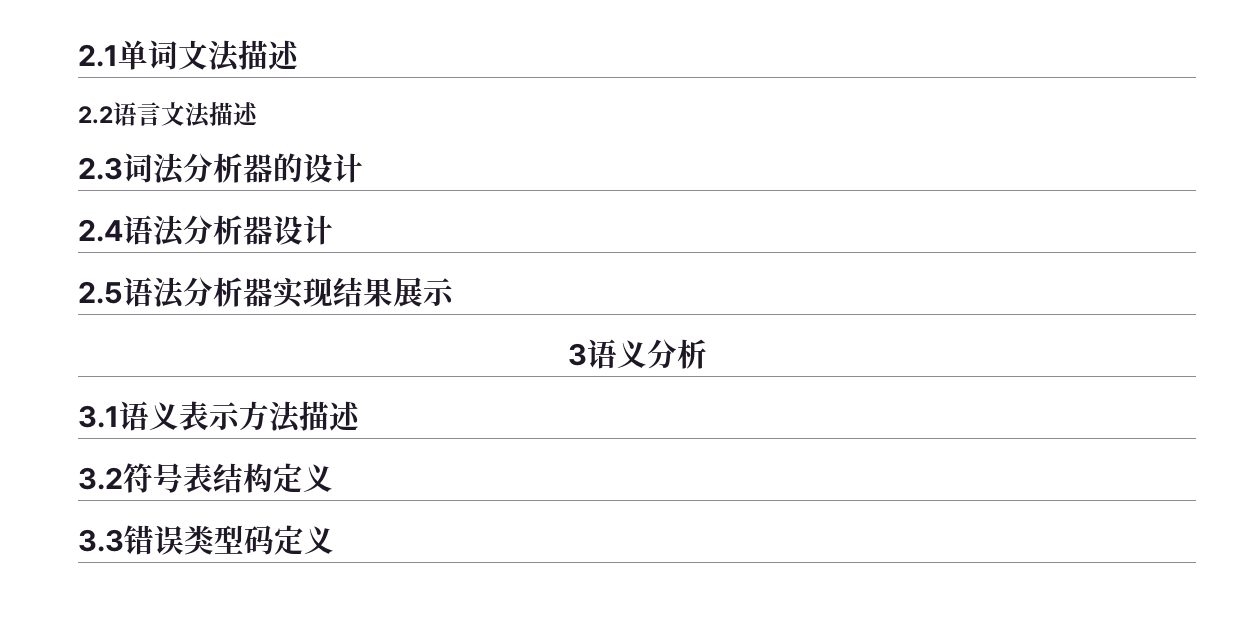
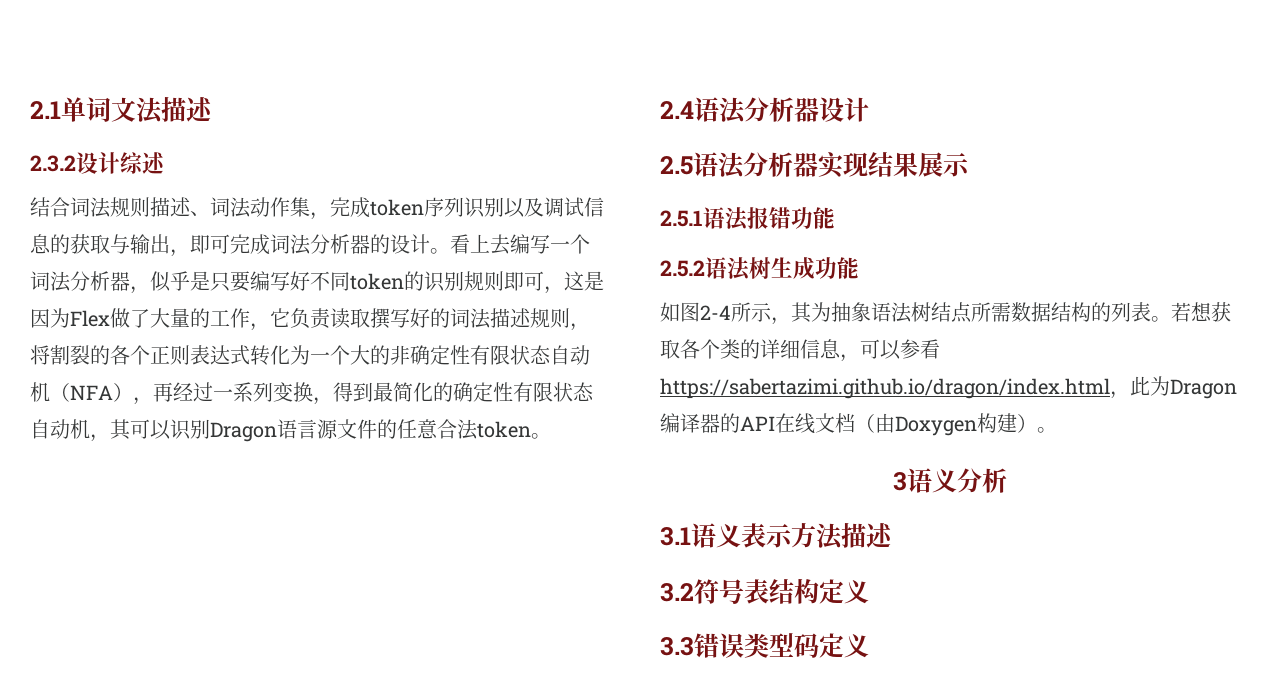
- 2.2语言文法描述
- 2.3词法分析器的设计
+ 2.3.2设计综述
+ 结合词法规则描述、词法动作集，完成token序列识别以及调试信息的获取与输出，即可完成词法分析器的设计。看上去编写一个词法分析器，似乎是只要编写好不同token的识别规则即可，这是因为Flex做了大量的工作，它负责读取撰写好的词法描述规则，将割裂的各个正则表达式转化为一个大的非确定性有限状态自动机（NFA），再经过一系列变换，得到最简化的确定性有限状态自动机，其可以识别Dragon语言源文件的任意合法token。
+ 2.5.1语法报错功能
+ 2.5.2语法树生成功能
+ 如图2-4所示，其为抽象语法树结点所需数据结构的列表。若想获取各个类的详细信息，可以参看https://sabertazimi.github.io/dragon/index.html，此为Dragon编译器的API在线文档（由Doxygen构建）。

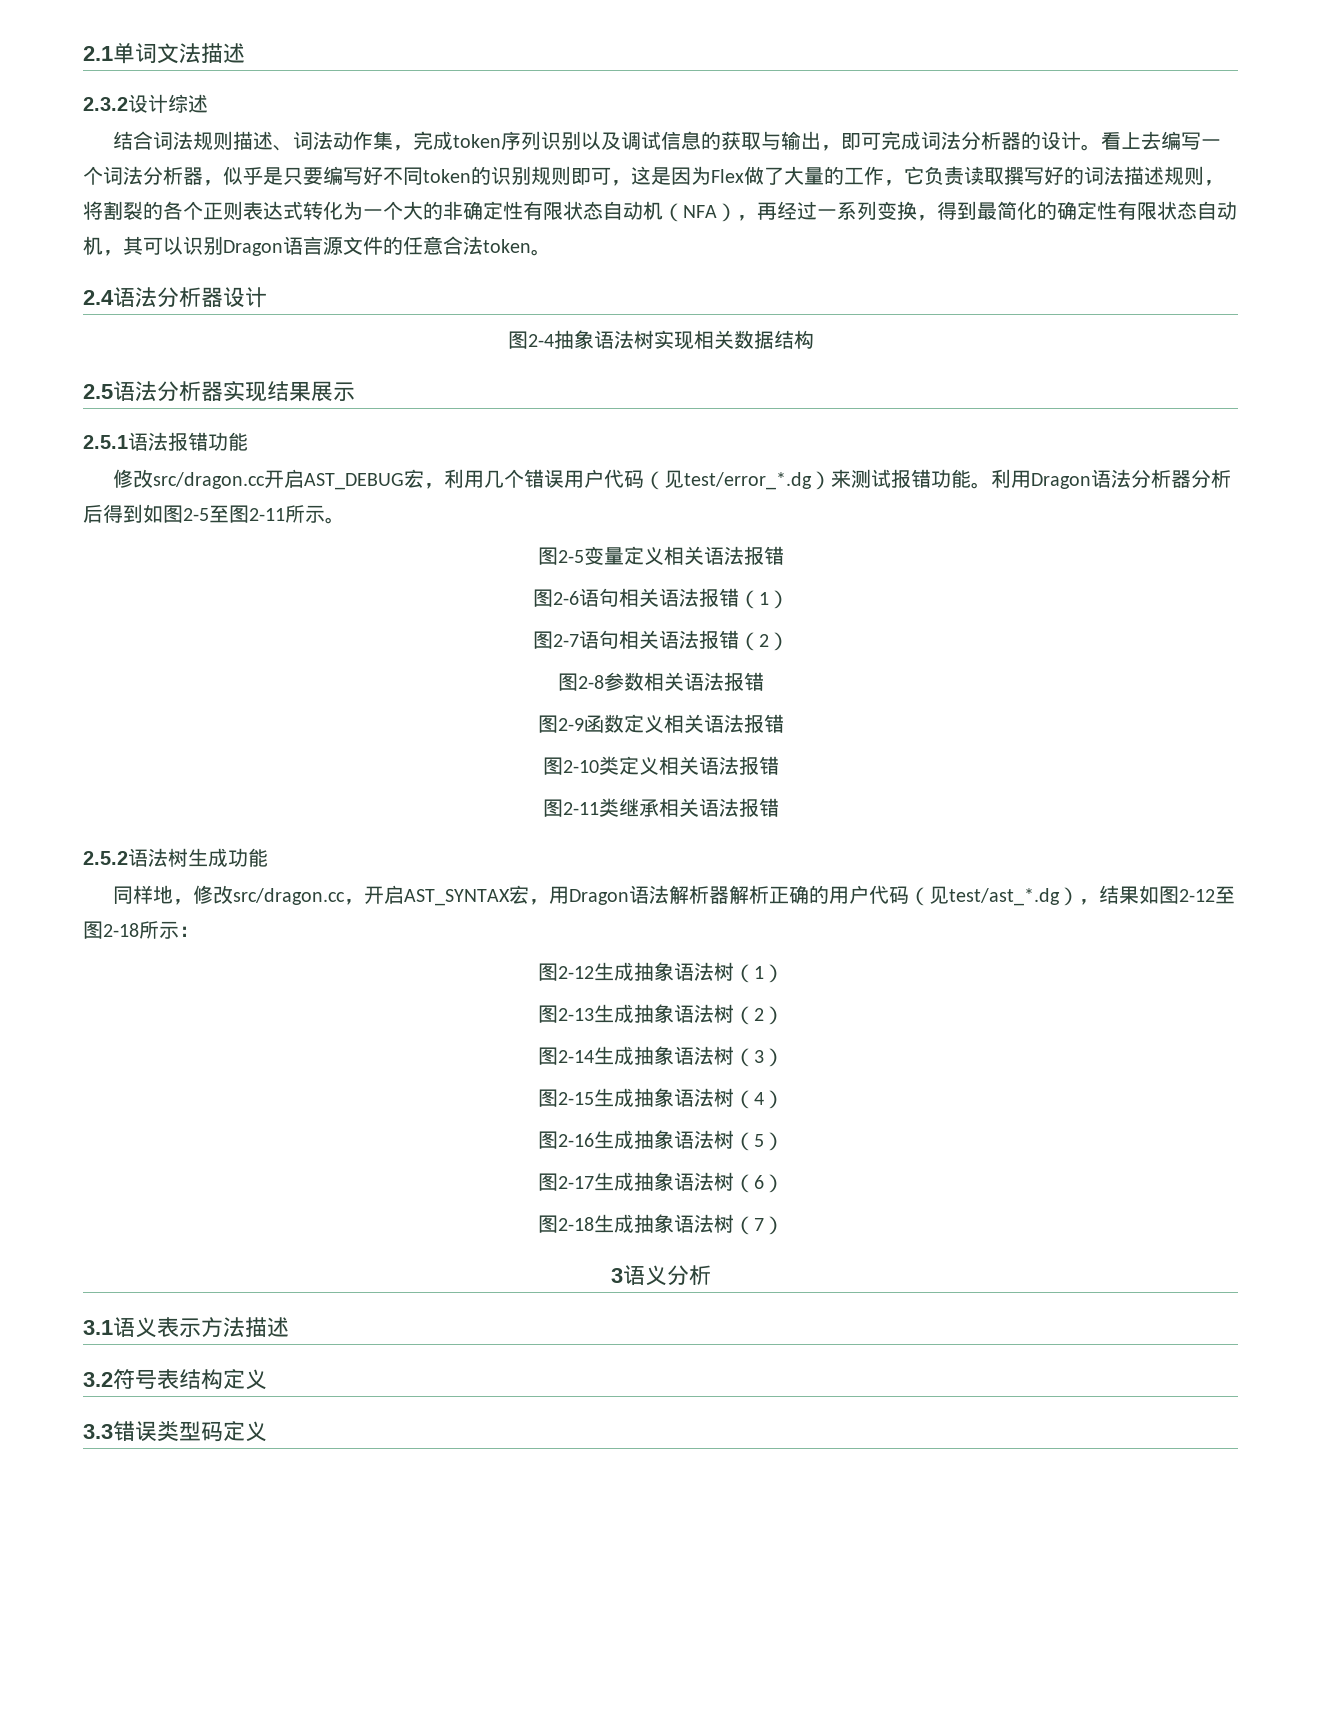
+ 图2-4抽象语法树实现相关数据结构
+ 修改src/dragon.cc开启AST_DEBUG宏，利用几个错误用户代码（见test/error_*.dg）来测试报错功能。利用Dragon语法分析器分析后得到如图2-5至图2-11所示。
+ 图2-5变量定义相关语法报错
+ 图2-6语句相关语法报错（1）
+ 图2-7语句相关语法报错（2）
+ 图2-8参数相关语法报错
+ 图2-9函数定义相关语法报错
+ 图2-10类定义相关语法报错
+ 图2-11类继承相关语法报错
- 如图2-4所示，其为抽象语法树结点所需数据结构的列表。若想获取各个类的详细信息，可以参看https://sabertazimi.github.io/dragon/index.html，此为Dragon编译器的API在线文档（由Doxygen构建）。
+ 同样地，修改src/dragon.cc，开启AST_SYNTAX宏，用Dragon语法解析器解析正确的用户代码（见test/ast_*.dg），结果如图2-12至图2-18所示：
+ 图2-12生成抽象语法树（1）
+ 图2-13生成抽象语法树（2）
+ 图2-14生成抽象语法树（3）
+ 图2-15生成抽象语法树（4）
+ 图2-16生成抽象语法树（5）
+ 图2-17生成抽象语法树（6）
+ 图2-18生成抽象语法树（7）

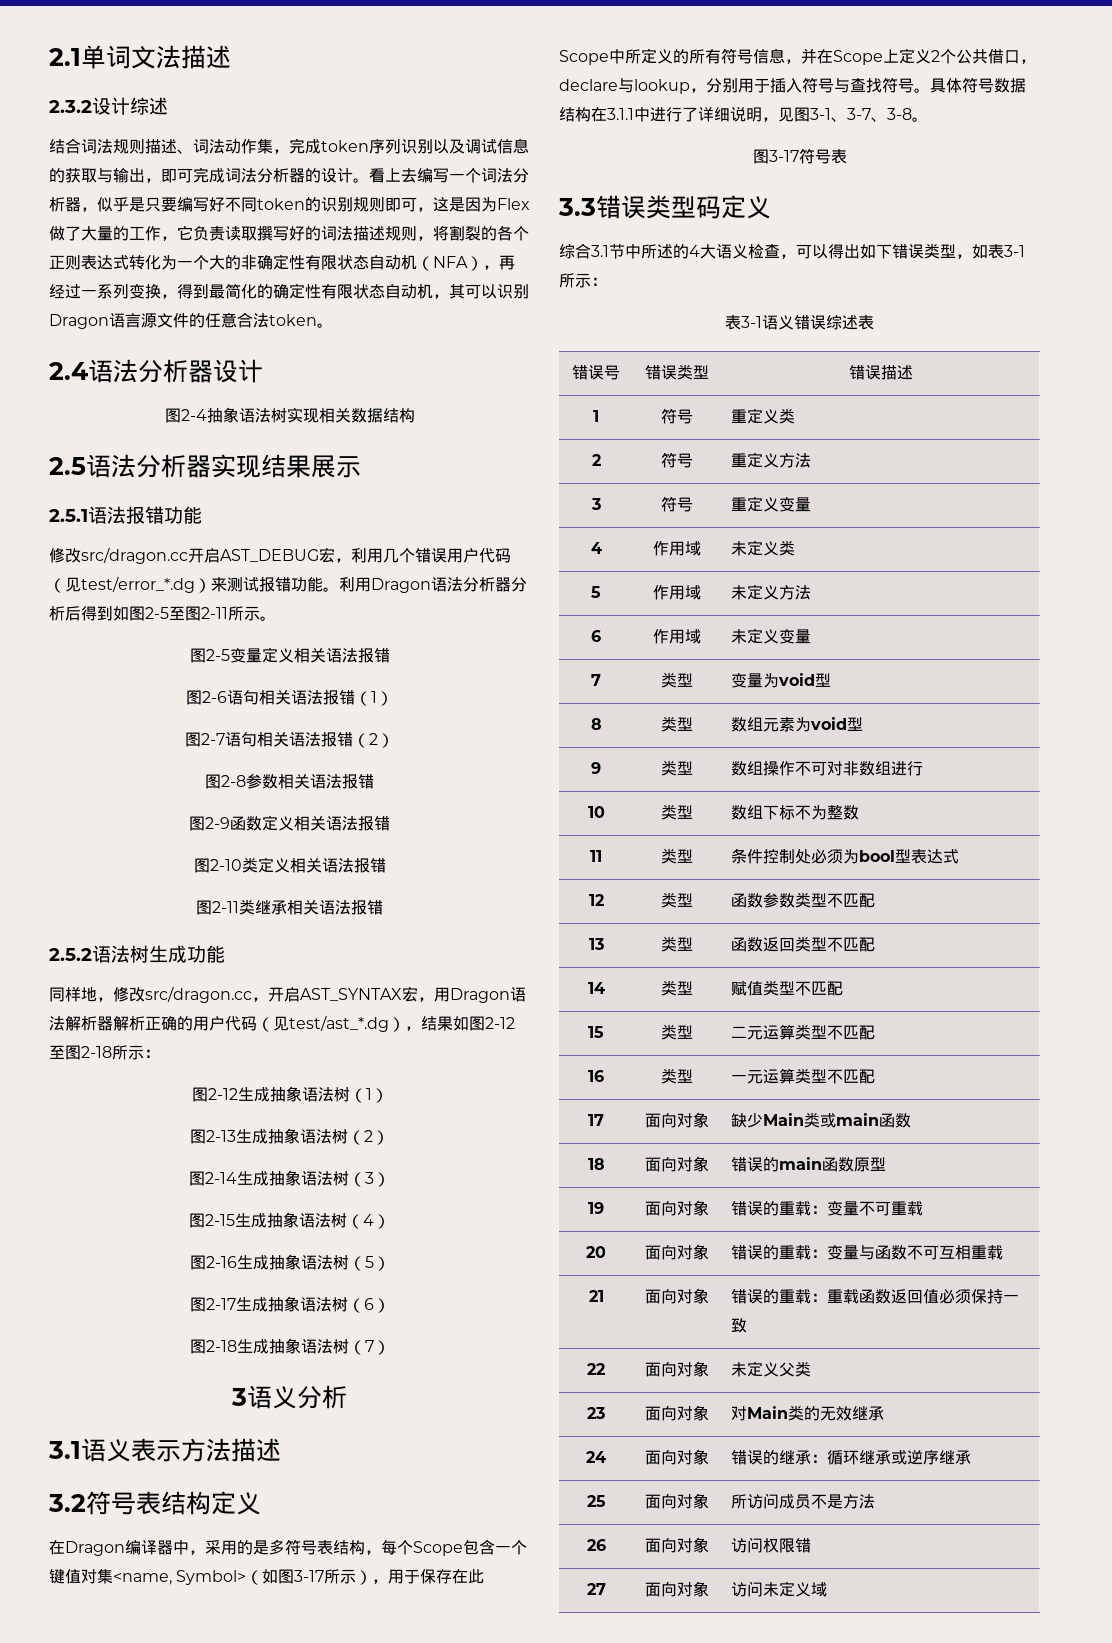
+ 在Dragon编译器中，采用的是多符号表结构，每个Scope包含一个键值对集<name, Symbol>（如图3-17所示），用于保存在此Scope中所定义的所有符号信息，并在Scope上定义2个公共借口，declare与lookup，分别用于插入符号与查找符号。具体符号数据结构在3.1.1中进行了详细说明，见图3-1、3-7、3-8。
+ 图3-17符号表
+ 综合3.1节中所述的4大语义检查，可以得出如下错误类型，如表3-1所示：
+ 表3-1语义错误综述表
+ 错误号 | 错误类型 | 错误描述
+ 1 | 符号 | 重定义类
+ 2 | 符号 | 重定义方法
+ 3 | 符号 | 重定义变量
+ 4 | 作用域 | 未定义类
+ 5 | 作用域 | 未定义方法
+ 6 | 作用域 | 未定义变量
+ 7 | 类型 | 变量为void型
+ 8 | 类型 | 数组元素为void型
+ 9 | 类型 | 数组操作不可对非数组进行
+ 10 | 类型 | 数组下标不为整数
+ 11 | 类型 | 条件控制处必须为bool型表达式
+ 12 | 类型 | 函数参数类型不匹配
+ 13 | 类型 | 函数返回类型不匹配
+ 14 | 类型 | 赋值类型不匹配
+ 15 | 类型 | 二元运算类型不匹配
+ 16 | 类型 | 一元运算类型不匹配
+ 17 | 面向对象 | 缺少Main类或main函数
+ 18 | 面向对象 | 错误的main函数原型
+ 19 | 面向对象 | 错误的重载：变量不可重载
+ 20 | 面向对象 | 错误的重载：变量与函数不可互相重载
+ 21 | 面向对象 | 错误的重载：重载函数返回值必须保持一致
+ 22 | 面向对象 | 未定义父类
+ 23 | 面向对象 | 对Main类的无效继承
+ 24 | 面向对象 | 错误的继承：循环继承或逆序继承
+ 25 | 面向对象 | 所访问成员不是方法
+ 26 | 面向对象 | 访问权限错
+ 27 | 面向对象 | 访问未定义域

